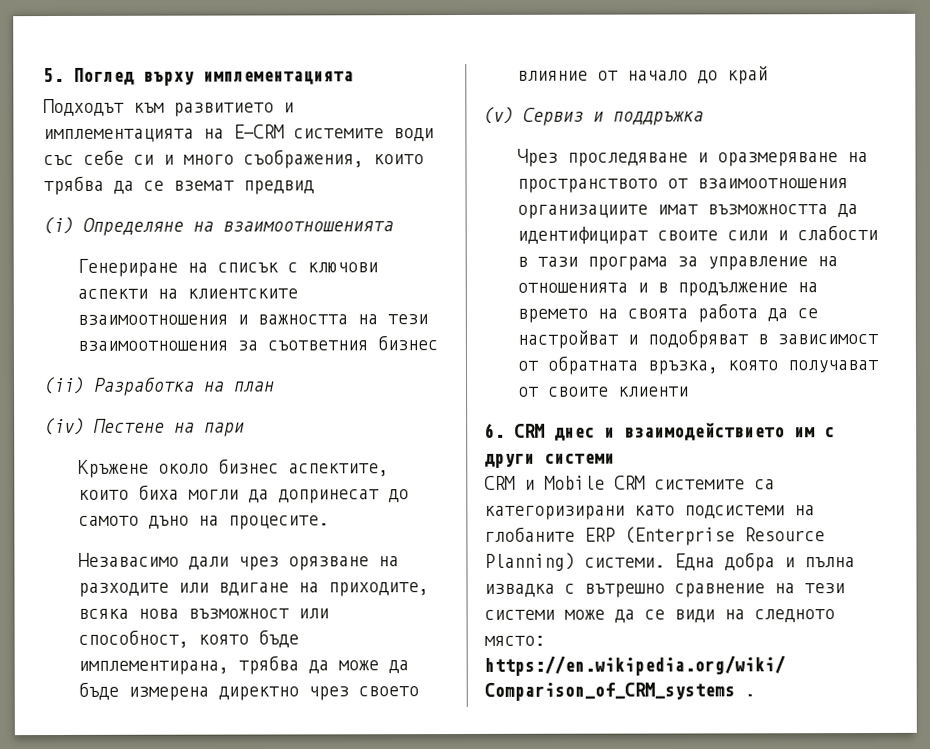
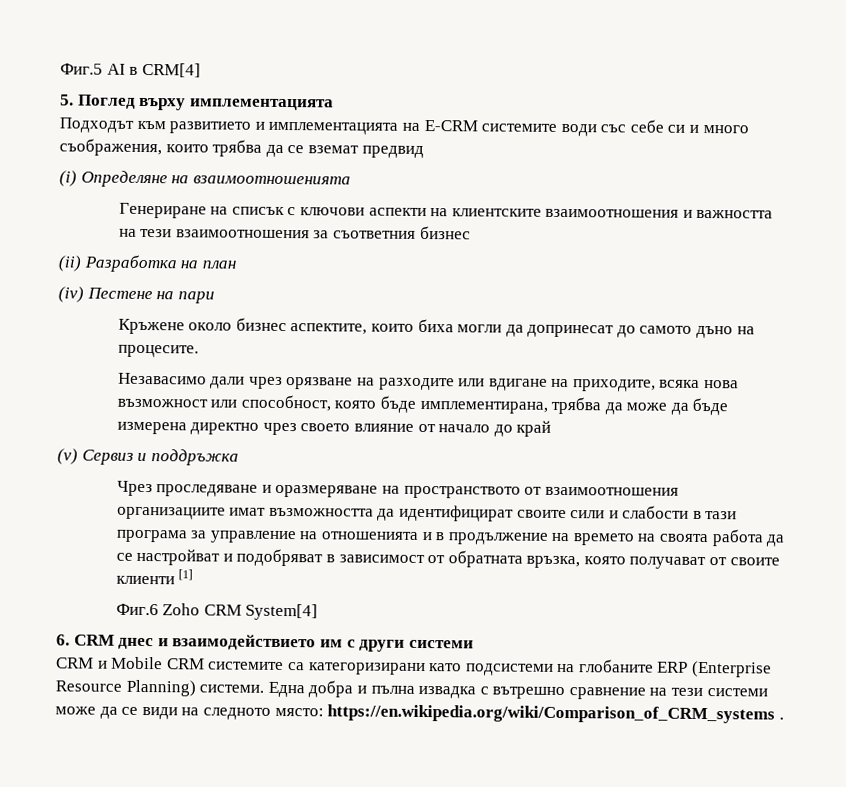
+ Фиг.5 AI в CRM[4]
- Чрез проследяване и оразмеряване на пространството от взаимоотношения организациите имат възможността да идентифицират своите сили и слабости в тази програма за управление на отношенията и в продължение на времето на своята работа да се настройват и подобряват в зависимост от обратната връзка, която получават от своите клиенти
+ Чрез проследяване и оразмеряване на пространството от взаимоотношения организациите имат възможността да идентифицират своите сили и слабости в тази програма за управление на отношенията и в продължение на времето на своята работа да се настройват и подобряват в зависимост от обратната връзка, която получават от своите клиенти [1]
+ Фиг.6 Zoho CRM System[4]

